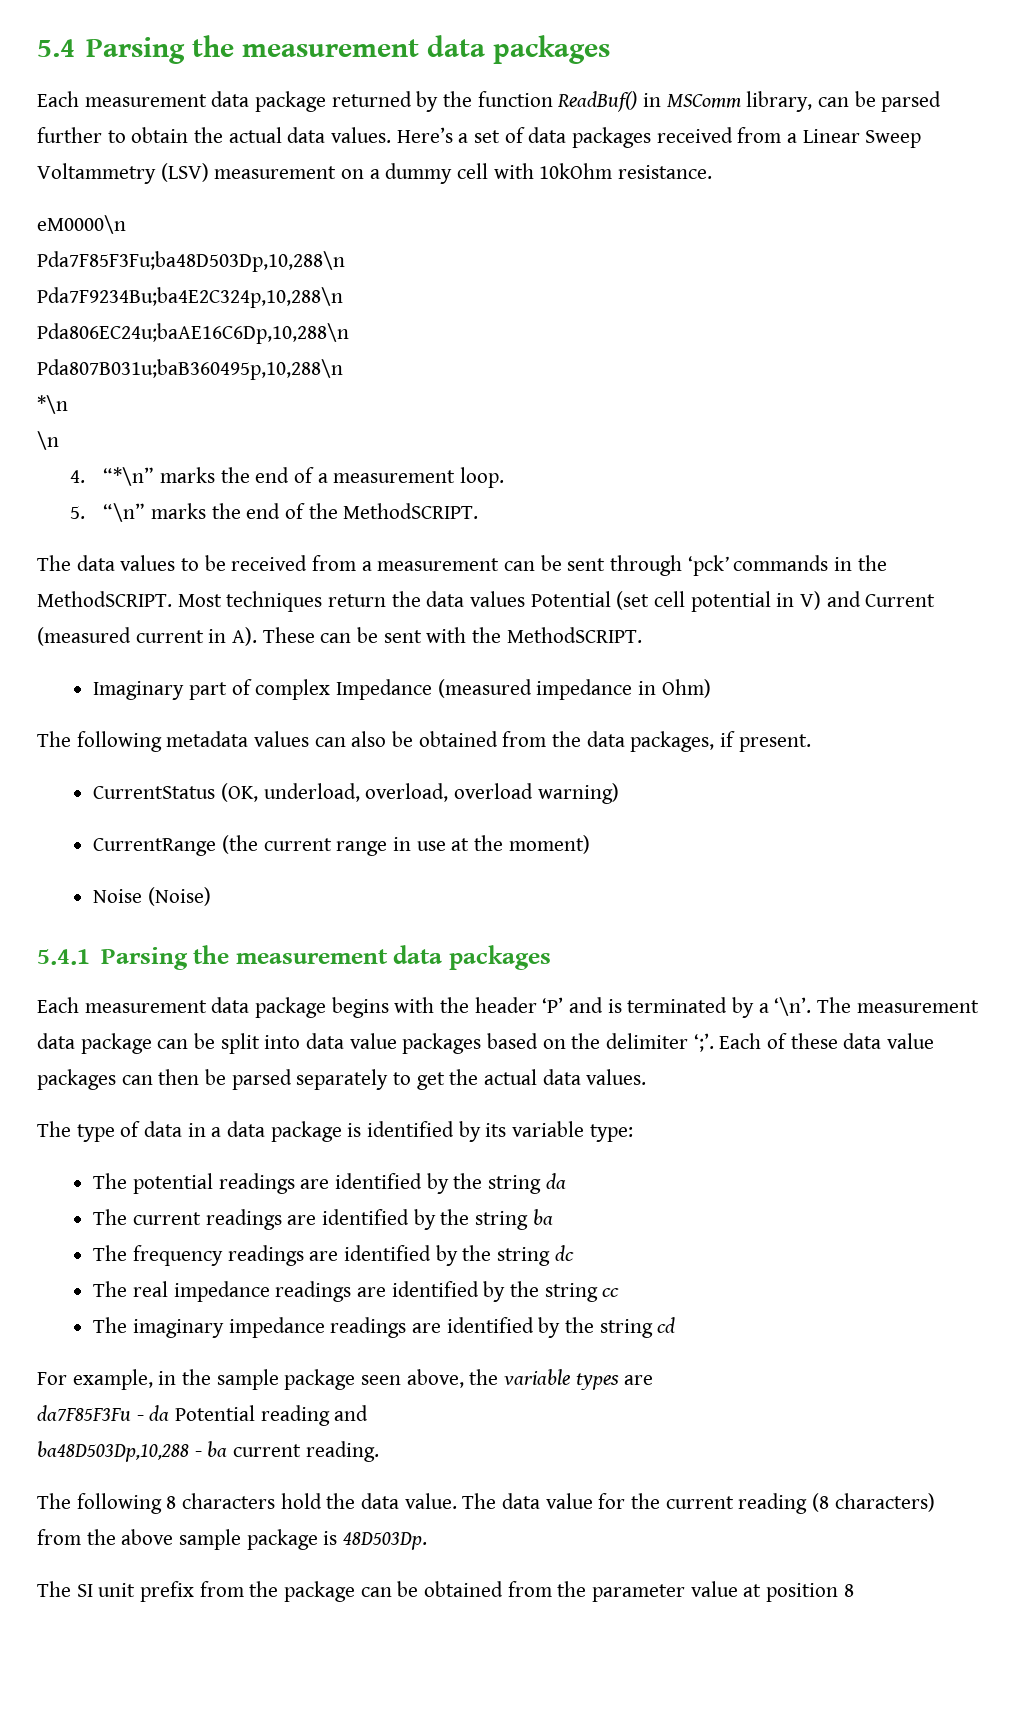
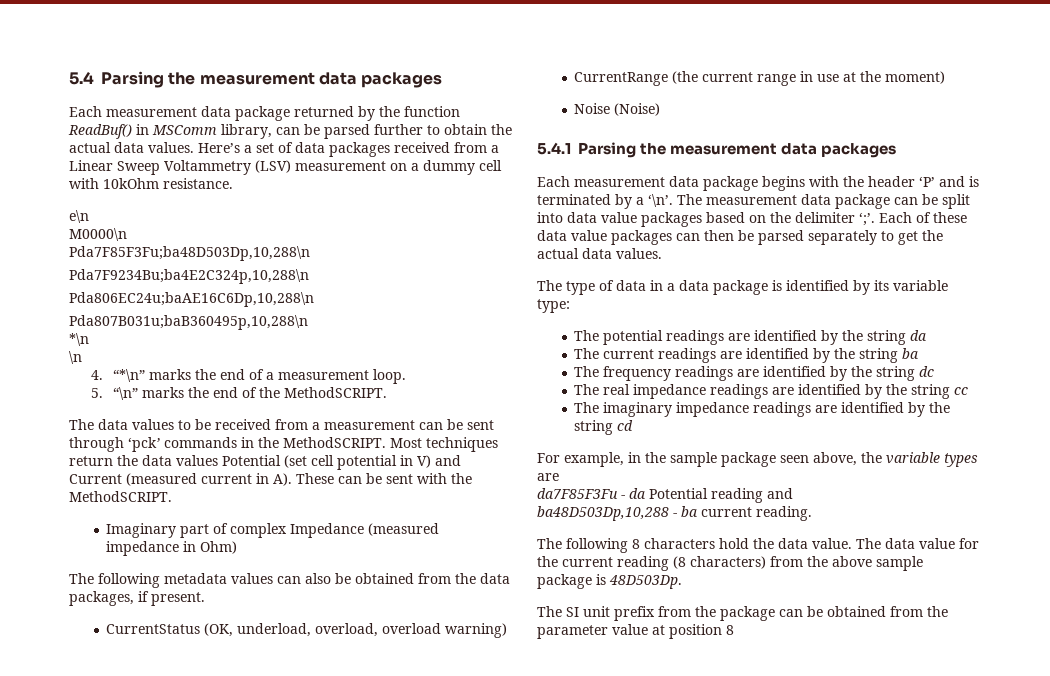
- eM0000\n
+ e\n
+ M0000\n

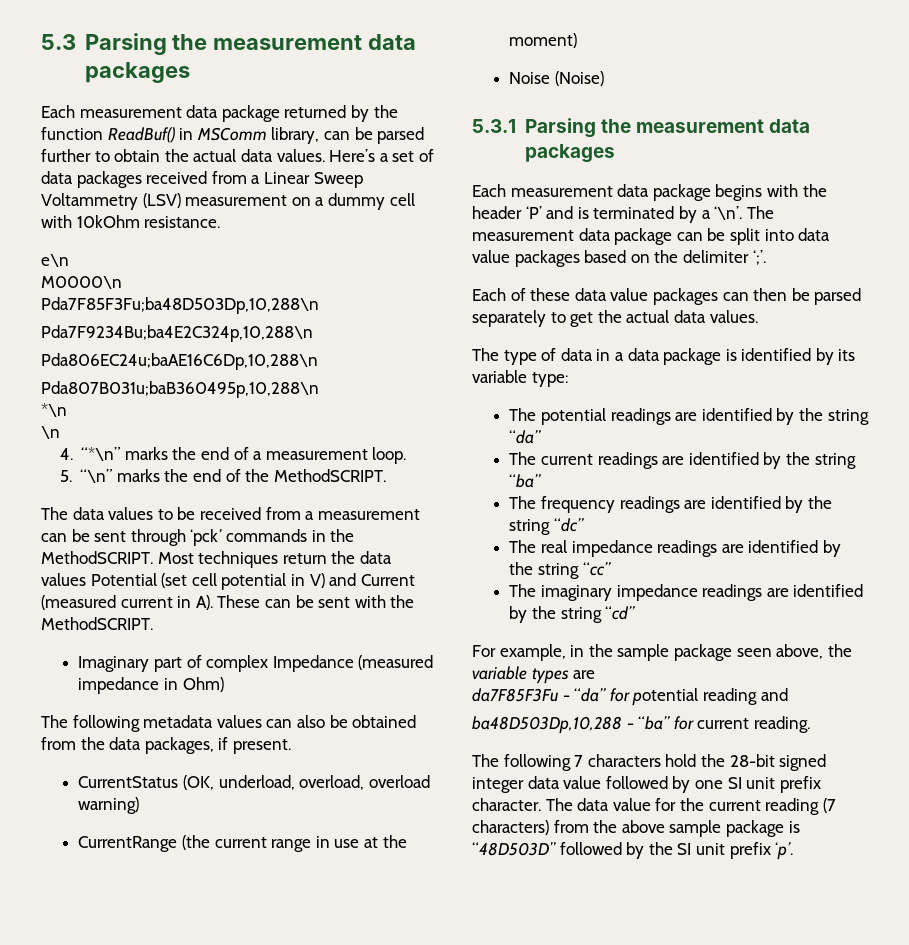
- 5.4 Parsing the measurement data packages
+ 5.3 Parsing the measurement data packages
- 5.4.1 Parsing the measurement data packages
+ 5.3.1 Parsing the measurement data packages
- The measurement data package can be split into data value packages based on the delimiter ‘;’. Each of these data value packages can then be parsed separately to get the actual data values.
+ The measurement data package can be split into data value packages based on the delimiter ‘;’.
+ Each of these data value packages can then be parsed separately to get the actual data values.
- The potential readings are identified by the string da
+ The potential readings are identified by the string “da”
- The current readings are identified by the string ba
+ The current readings are identified by the string “ba”
- The frequency readings are identified by the string dc
+ The frequency readings are identified by the string “dc”
- The real impedance readings are identified by the string cc
+ The real impedance readings are identified by the string “cc”
- The imaginary impedance readings are identified by the string cd
+ The imaginary impedance readings are identified by the string “cd”
- da7F85F3Fu - da Potential reading and
+ da7F85F3Fu - “da” for potential reading and
- ba48D503Dp,10,288 - ba current reading.
+ ba48D503Dp,10,288 - “ba” for current reading.
- The following 8 characters hold the data value.
+ The following 7 characters hold the 28-bit signed integer data value followed by one SI unit prefix character.
- The data value for the current reading (8 characters) from the above sample package is 48D503Dp.
- The SI unit prefix from the package can be obtained from the parameter value at position 8
+ The data value for the current reading (7 characters) from the above sample package is “48D503D” followed by the SI unit prefix ‘p’.

